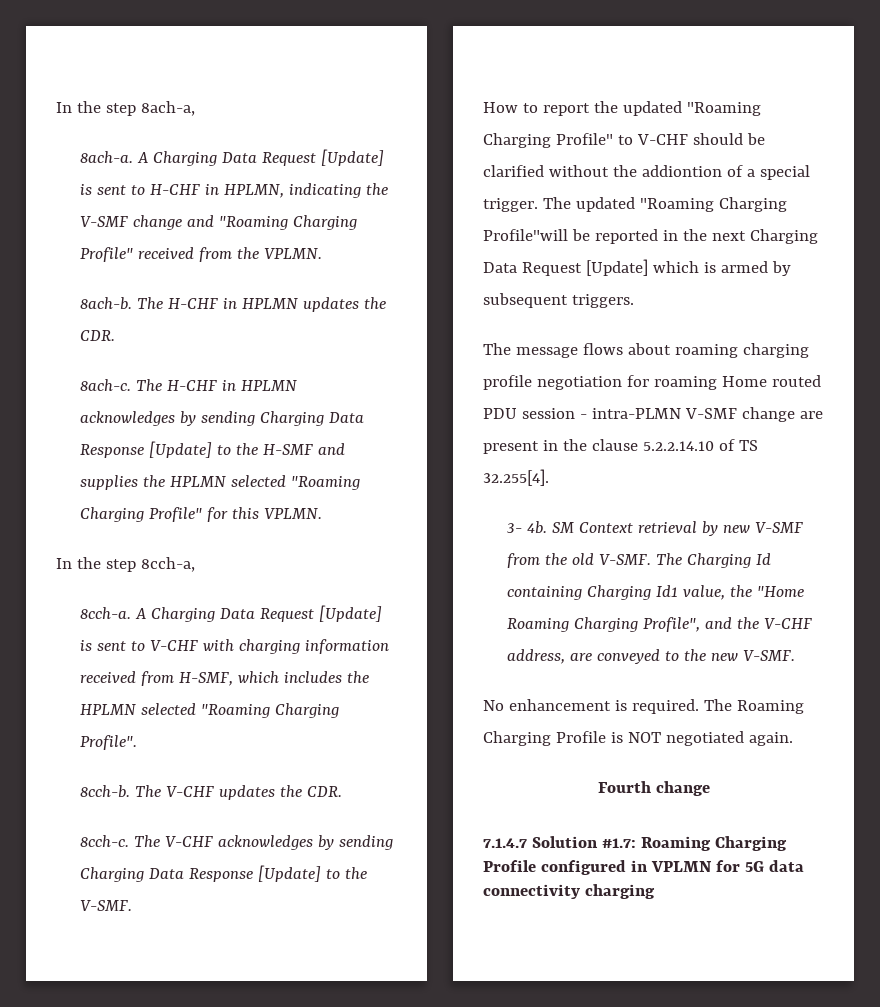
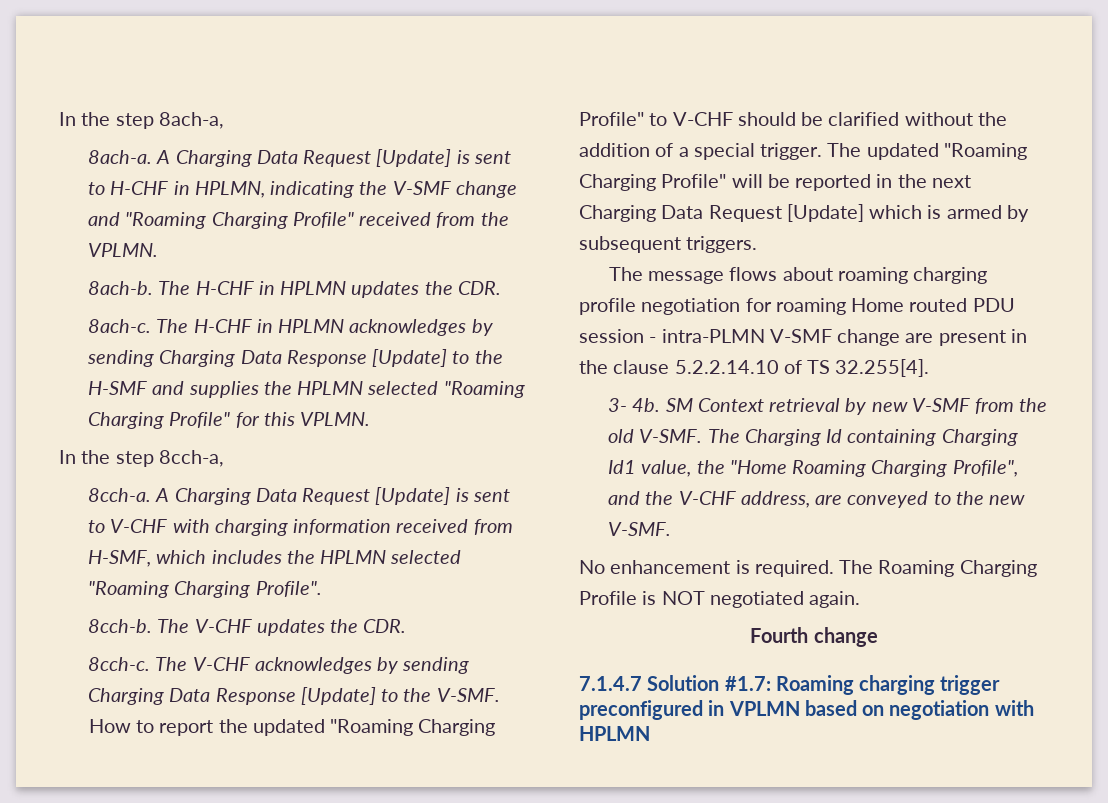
- How to report the updated "Roaming Charging Profile" to V-CHF should be clarified without the addiontion of a special trigger.
+ How to report the updated "Roaming Charging Profile" to V-CHF should be clarified without the addition of a special trigger.
- The updated "Roaming Charging Profile"will be reported in the next Charging Data Request [Update] which is armed by subsequent triggers.
+ The updated "Roaming Charging Profile" will be reported in the next Charging Data Request [Update] which is armed by subsequent triggers.
- 7.1.4.7 Solution #1.7: Roaming Charging Profile configured in VPLMN for 5G data connectivity charging
+ 7.1.4.7 Solution #1.7: Roaming charging trigger preconfigured in VPLMN based on negotiation with HPLMN

